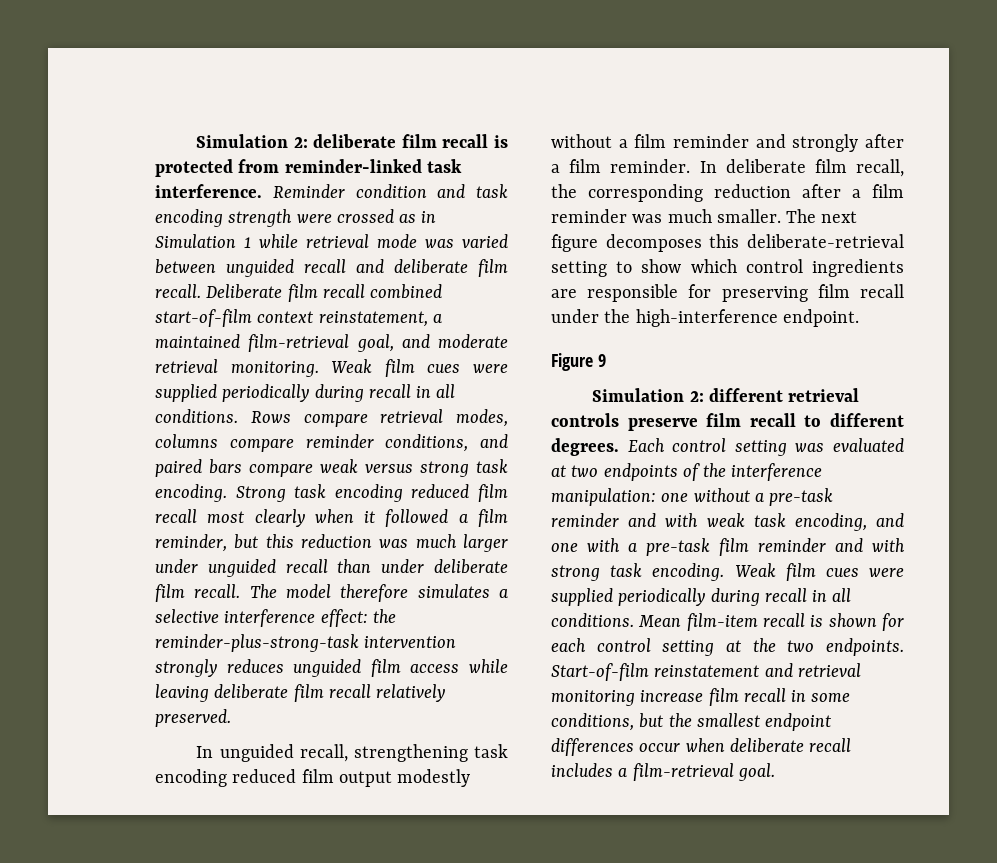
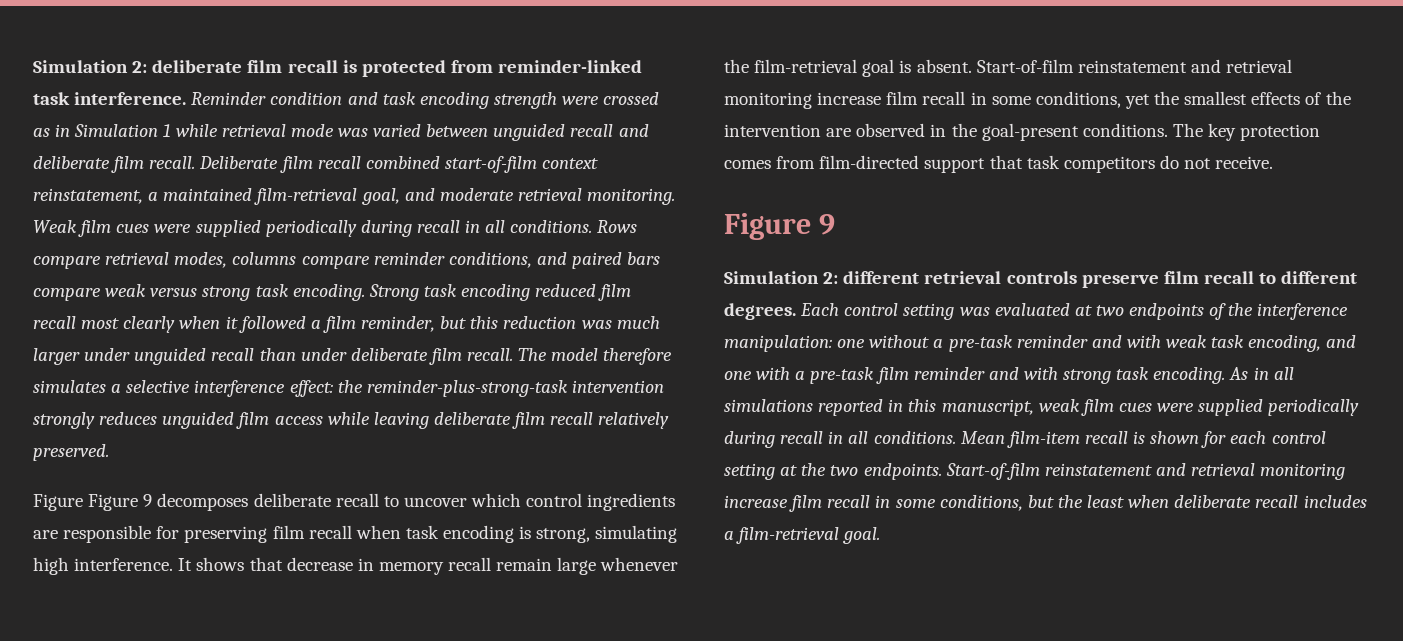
- In unguided recall, strengthening task encoding reduced film output modestly without a film reminder and strongly after a film reminder. In deliberate film recall, the corresponding reduction after a film reminder was much smaller. The next figure decomposes this deliberate-retrieval setting to show which control ingredients are responsible for preserving film recall under the high-interference endpoint.
+ Figure Figure 9 decomposes deliberate recall to uncover which control ingredients are responsible for preserving film recall when task encoding is strong, simulating high interference. It shows that decrease in memory recall remain large whenever the film-retrieval goal is absent. Start-of-film reinstatement and retrieval monitoring increase film recall in some conditions, yet the smallest effects of the intervention are observed in the goal-present conditions. The key protection comes from film-directed support that task competitors do not receive.
- Each control setting was evaluated at two endpoints of the interference manipulation: one without a pre-task reminder and with weak task encoding, and one with a pre-task film reminder and with strong task encoding. Weak film cues were supplied periodically during recall in all conditions.
+ Each control setting was evaluated at two endpoints of the interference manipulation: one without a pre-task reminder and with weak task encoding, and one with a pre-task film reminder and with strong task encoding. As in all simulations reported in this manuscript, weak film cues were supplied periodically during recall in all conditions.
- Start-of-film reinstatement and retrieval monitoring increase film recall in some conditions, but the smallest endpoint differences occur when deliberate recall includes a film-retrieval goal.
+ Start-of-film reinstatement and retrieval monitoring increase film recall in some conditions, but the least when deliberate recall includes a film-retrieval goal.

